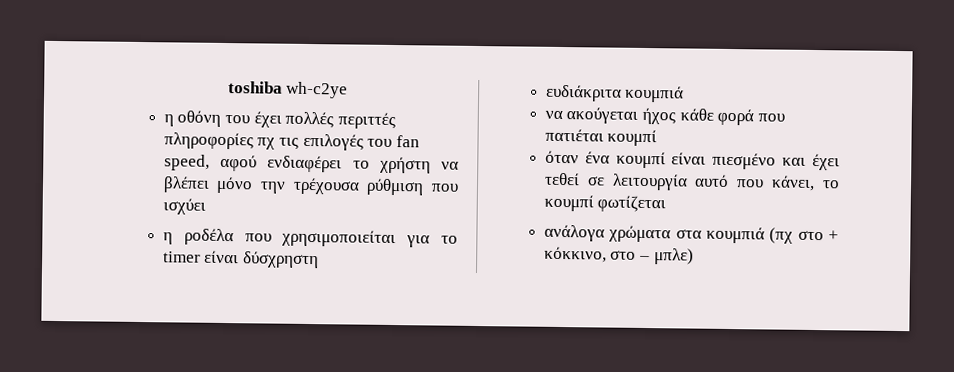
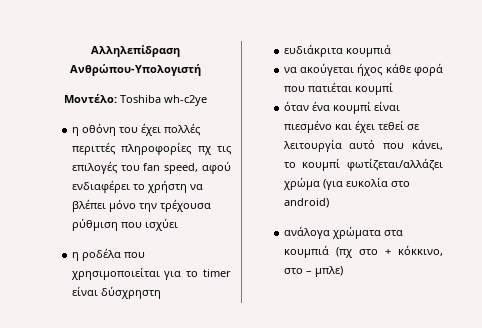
- toshiba wh-c2ye
+ Αλληλεπίδραση Ανθρώπου-Υπολογιστή
+ Μοντέλο: Τoshiba wh-c2ye
- όταν ένα κουμπί είναι πιεσμένο και έχει τεθεί σε λειτουργία αυτό που κάνει, το κουμπί φωτίζεται
+ όταν ένα κουμπί είναι πιεσμένο και έχει τεθεί σε λειτουργία αυτό που κάνει, το κουμπί φωτίζεται/αλλάζει χρώμα (για ευκολία στο android)

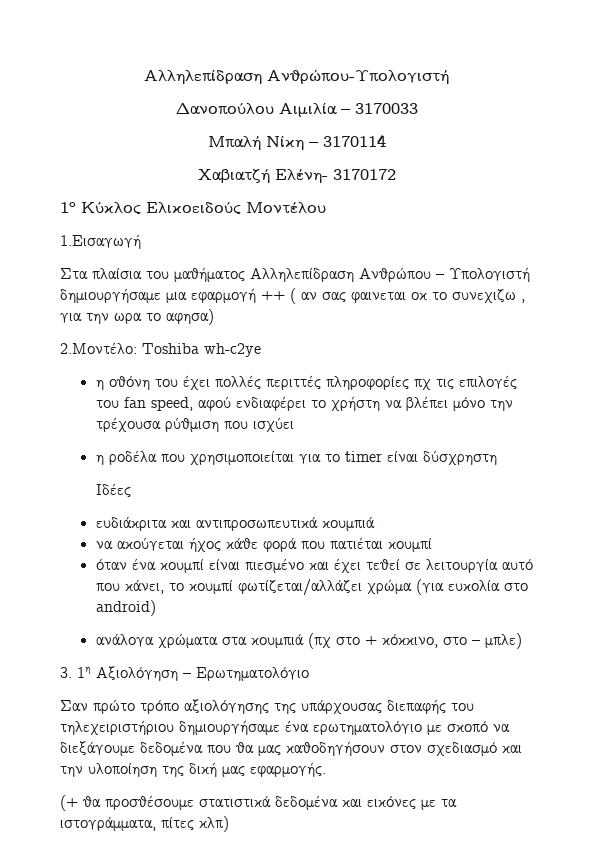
- Μοντέλο: Τoshiba wh-c2ye
+ Δανοπούλου Αιμιλία – 3170033
+ Μπαλή Νίκη – 3170114
+ Χαβιατζή Ελένη- 3170172
+ 1ο Κύκλος Ελικοειδούς Μοντέλου
+ 1.Εισαγωγή
+ Στα πλαίσια του μαθήματος Αλληλεπίδραση Ανθρώπου – Υπολογιστή δημιουργήσαμε μια εφαρμογή ++ ( αν σας φαινεται οκ το συνεχιζω , για την ωρα το αφησα)
+ 2.Μοντέλο: Τoshiba wh-c2ye
+ Ιδέες
- ευδιάκριτα κουμπιά
+ ευδιάκριτα και αντιπροσωπευτικά κουμπιά
+ 3. 1η Αξιολόγηση – Ερωτηματολόγιο
+ Σαν πρώτο τρόπο αξιολόγησης της υπάρχουσας διεπαφής του τηλεχειριστήριου δημιουργήσαμε ένα ερωτηματολόγιο με σκοπό να διεξάγουμε δεδομένα που θα μας καθοδηγήσουν στον σχεδιασμό και την υλοποίηση της δική μας εφαρμογής.
+ (+ θα προσθέσουμε στατιστικά δεδομένα και εικόνες με τα ιστογράμματα, πίτες κλπ)

